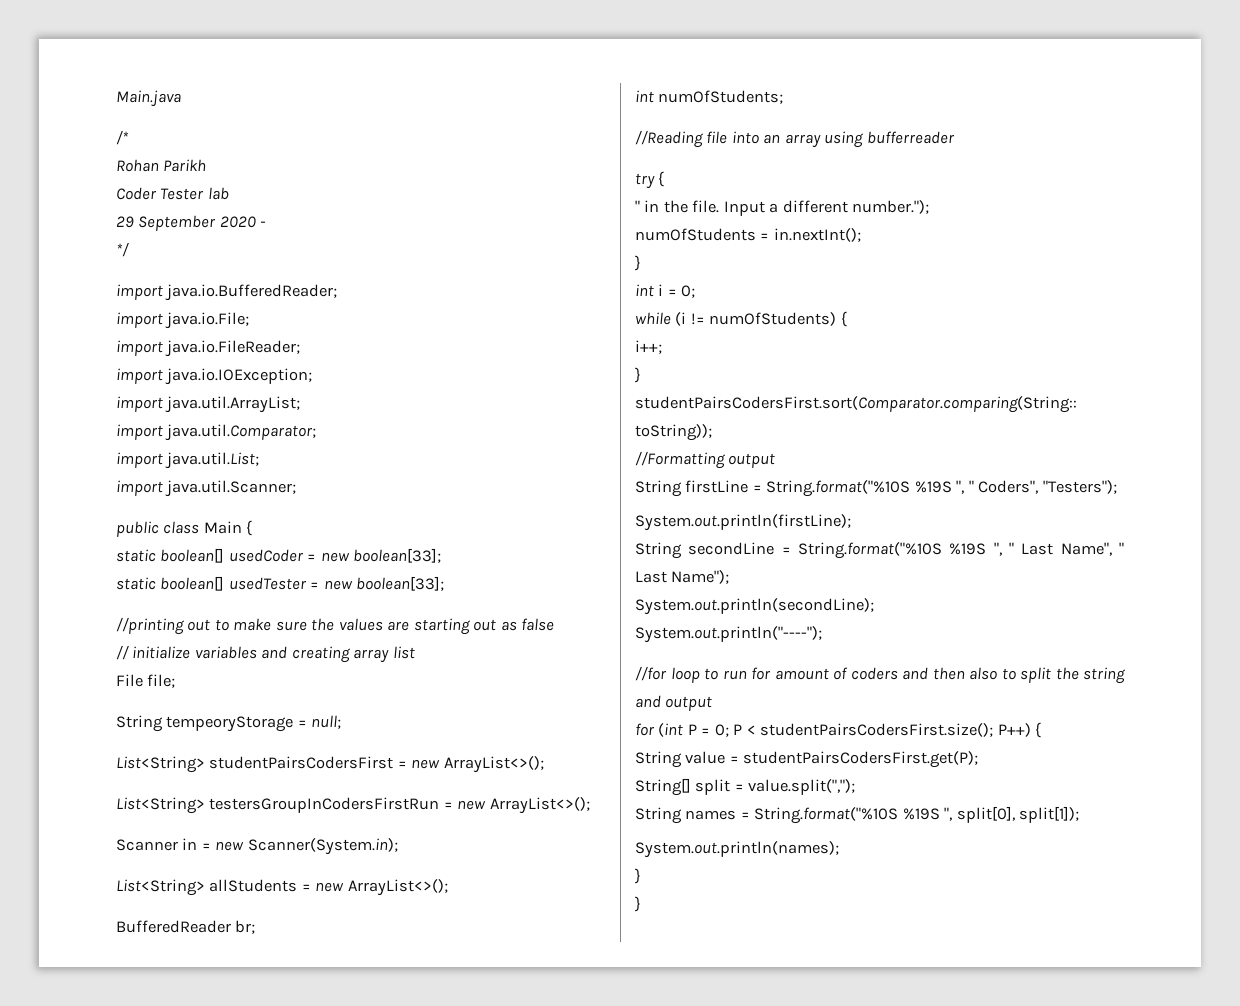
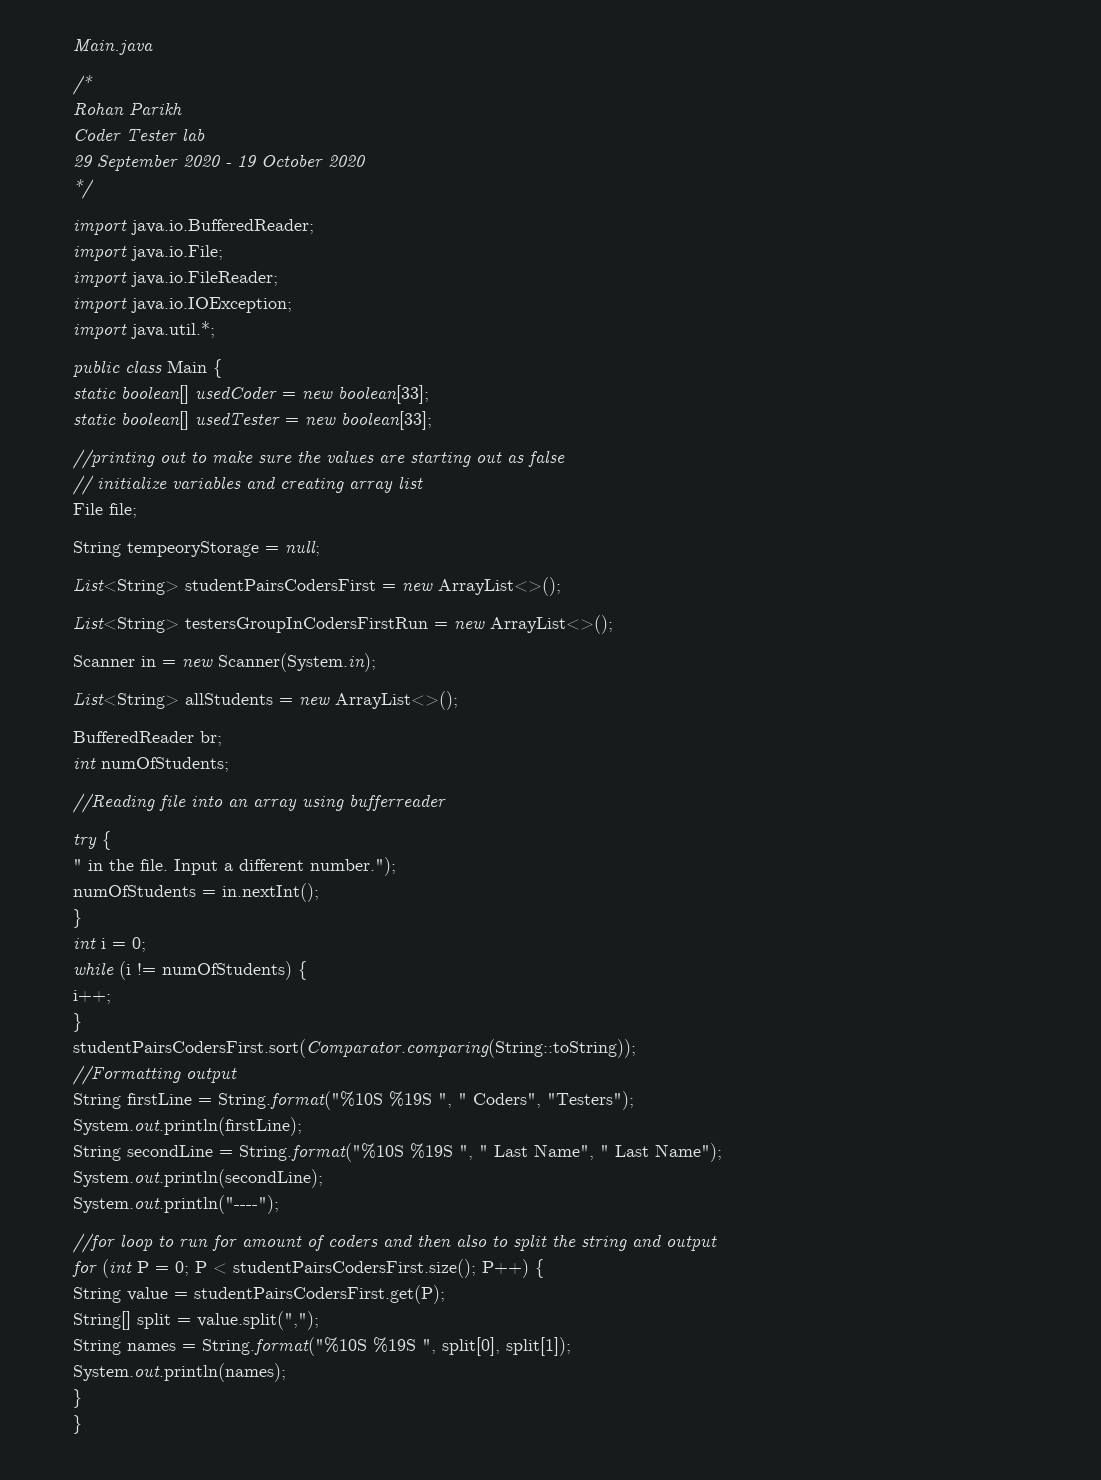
- 29 September 2020 -
+ 29 September 2020 - 19 October 2020
- import java.util.ArrayList;
- import java.util.Comparator;
- import java.util.List;
- import java.util.Scanner;
+ import java.util.*;

